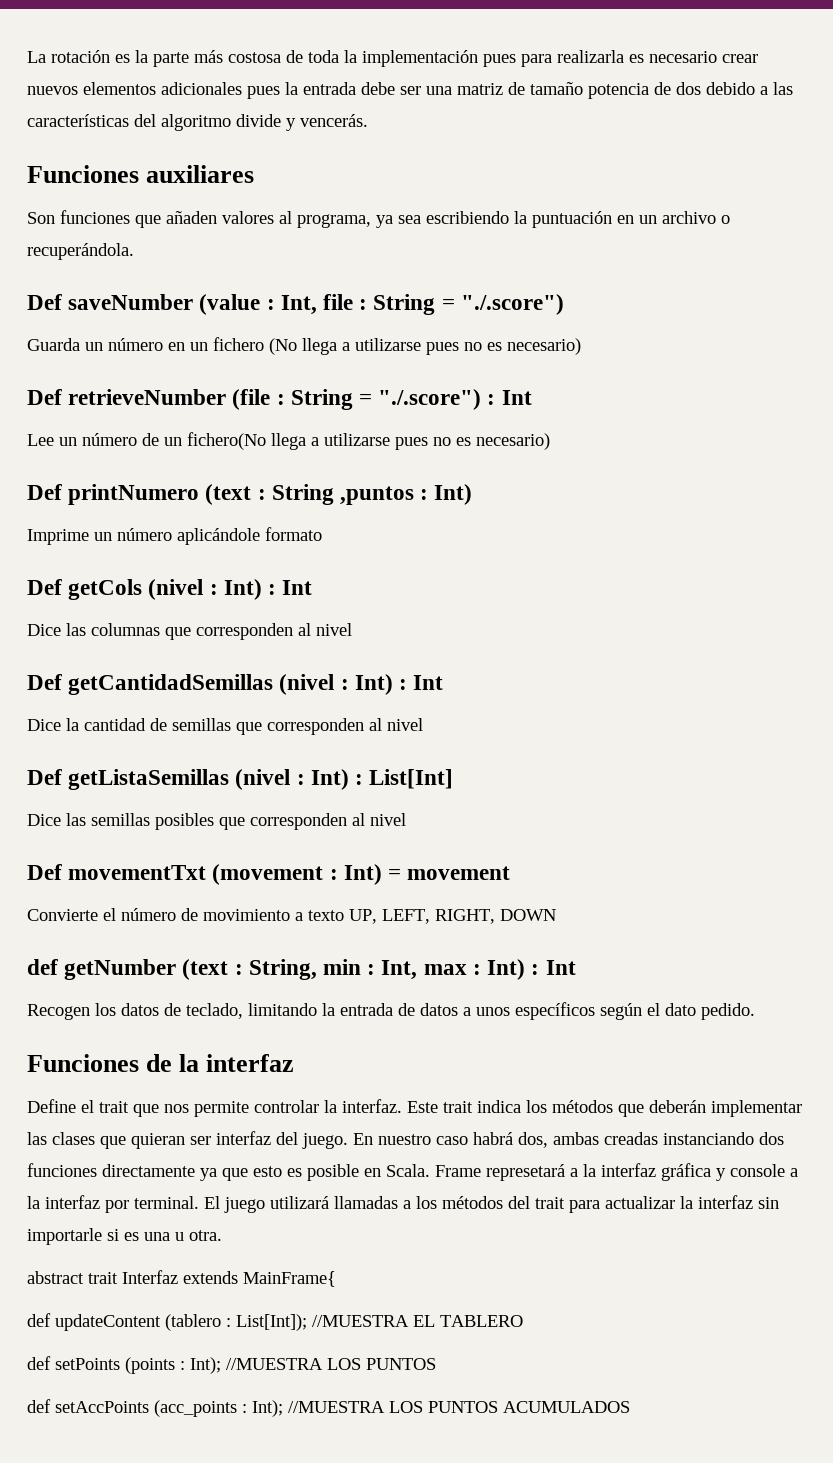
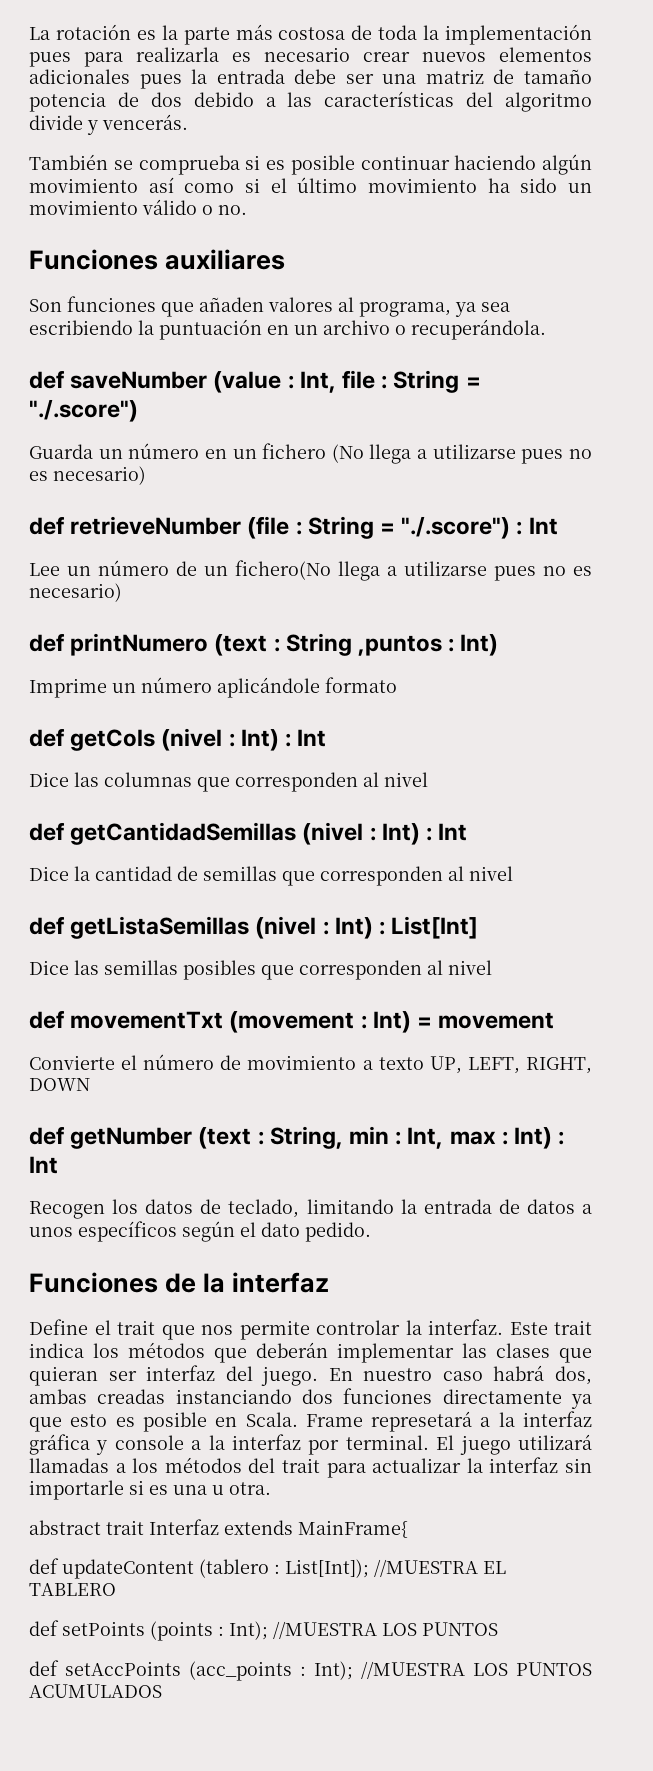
+ También se comprueba si es posible continuar haciendo algún movimiento así como si el último movimiento ha sido un movimiento válido o no.
- Def saveNumber (value : Int, file : String = "./.score")
+ def saveNumber (value : Int, file : String = "./.score")
- Def retrieveNumber (file : String = "./.score") : Int
+ def retrieveNumber (file : String = "./.score") : Int
- Def printNumero (text : String ,puntos : Int)
+ def printNumero (text : String ,puntos : Int)
- Def getCols (nivel : Int) : Int
+ def getCols (nivel : Int) : Int
- Def getCantidadSemillas (nivel : Int) : Int
+ def getCantidadSemillas (nivel : Int) : Int
- Def getListaSemillas (nivel : Int) : List[Int]
+ def getListaSemillas (nivel : Int) : List[Int]
- Def movementTxt (movement : Int) = movement
+ def movementTxt (movement : Int) = movement

